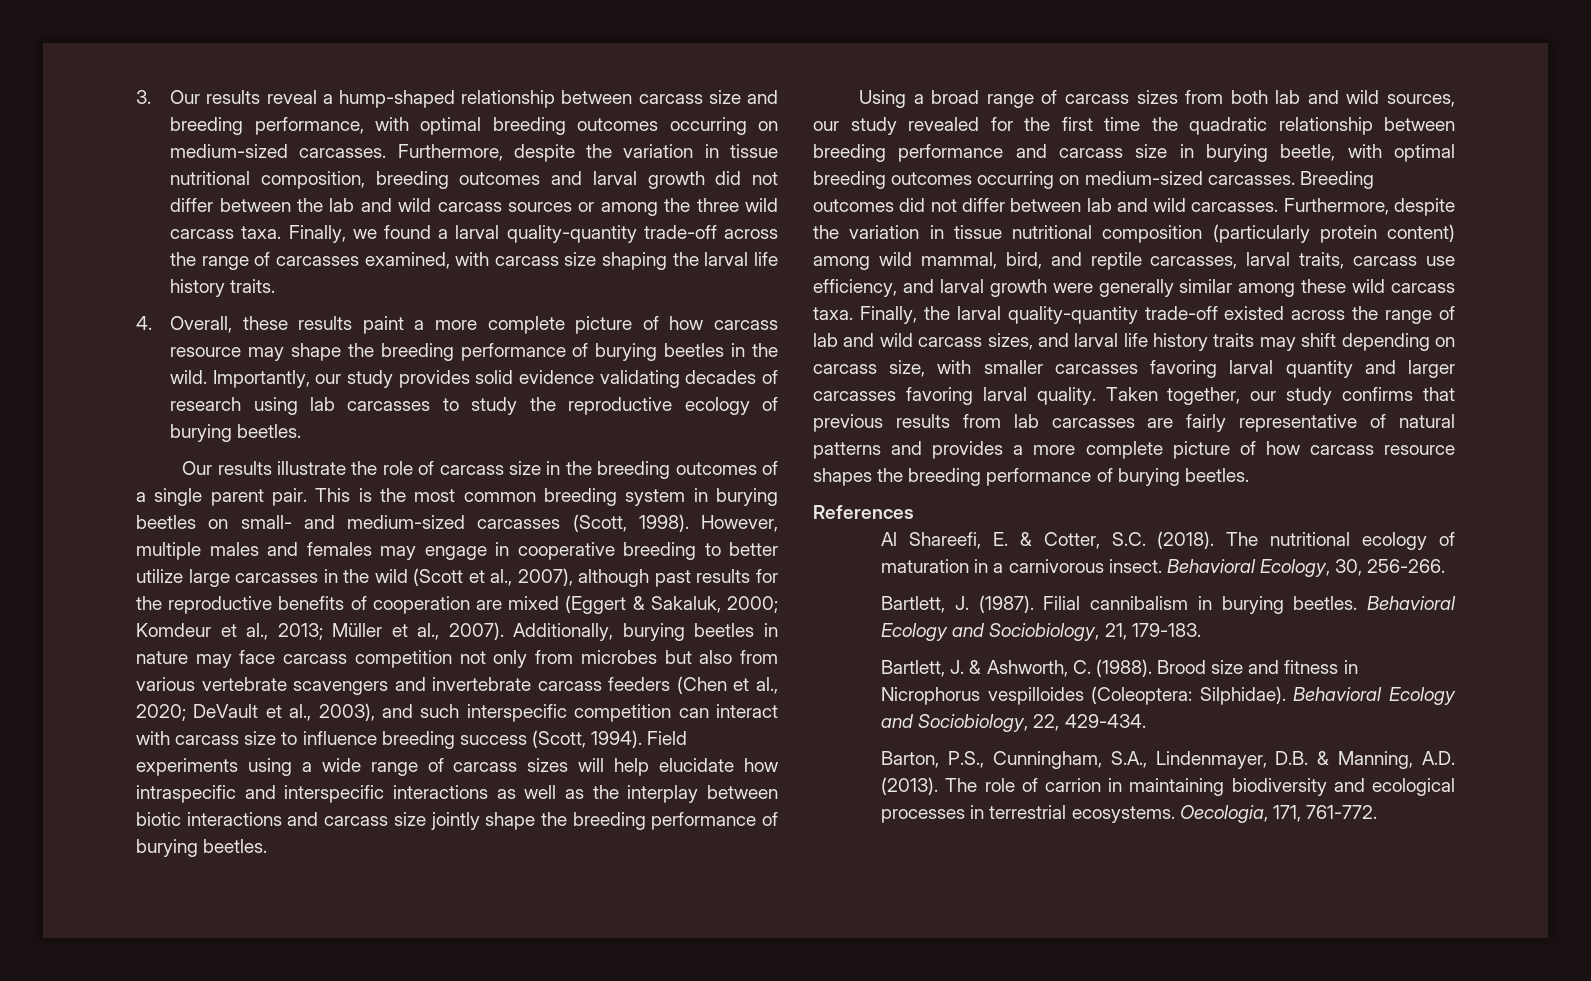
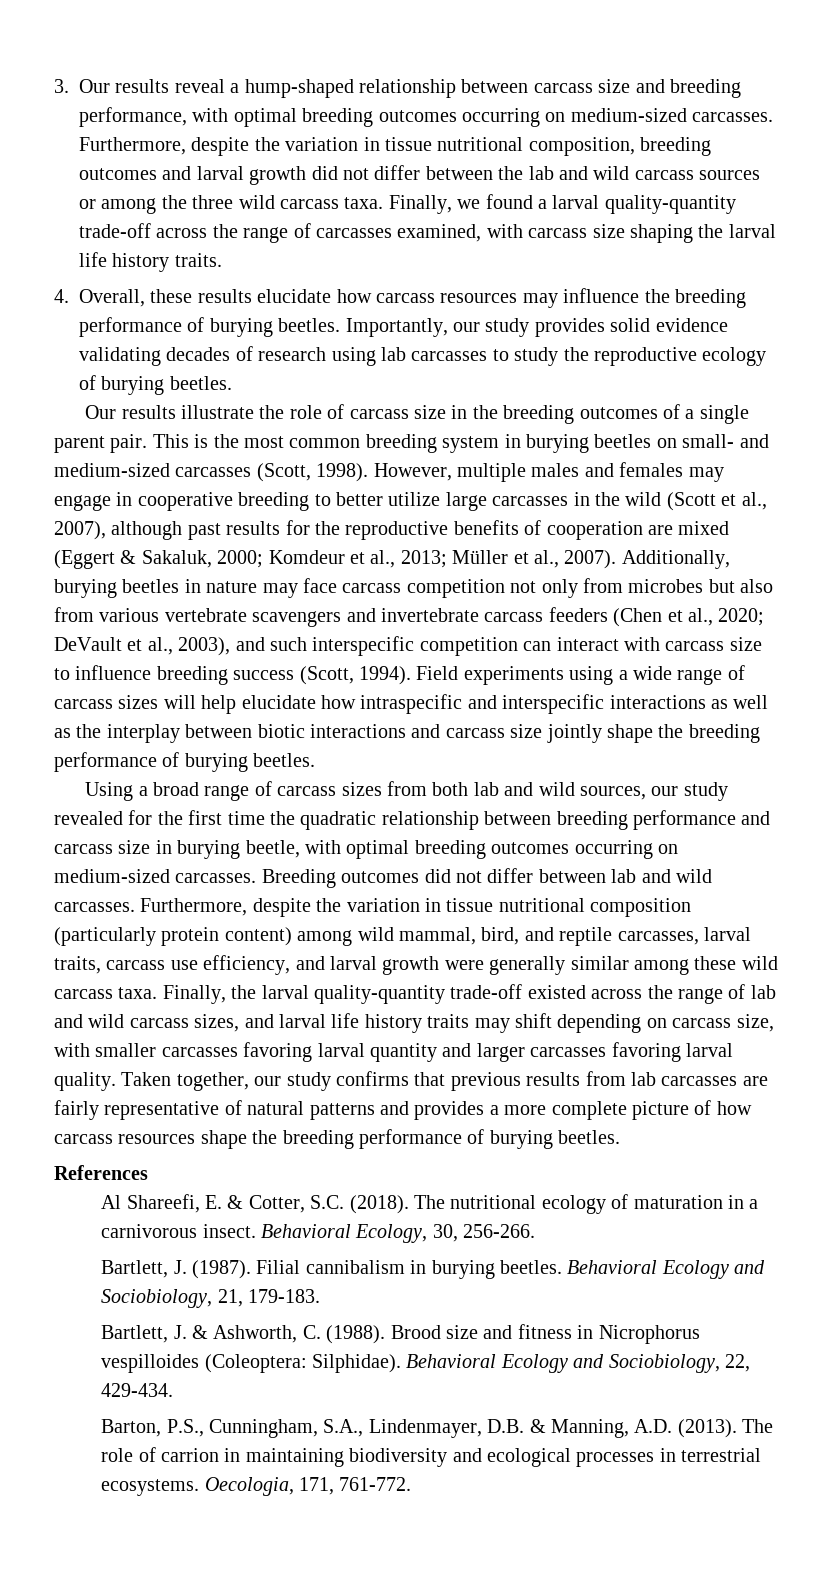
- 4. Overall, these results paint a more complete picture of how carcass resource may shape the breeding performance of burying beetles in the wild.
+ 4. Overall, these results elucidate how carcass resources may influence the breeding performance of burying beetles.
- Taken together, our study confirms that previous results from lab carcasses are fairly representative of natural patterns and provides a more complete picture of how carcass resource shapes the breeding performance of burying beetles.
+ Taken together, our study confirms that previous results from lab carcasses are fairly representative of natural patterns and provides a more complete picture of how carcass resources shape the breeding performance of burying beetles.

